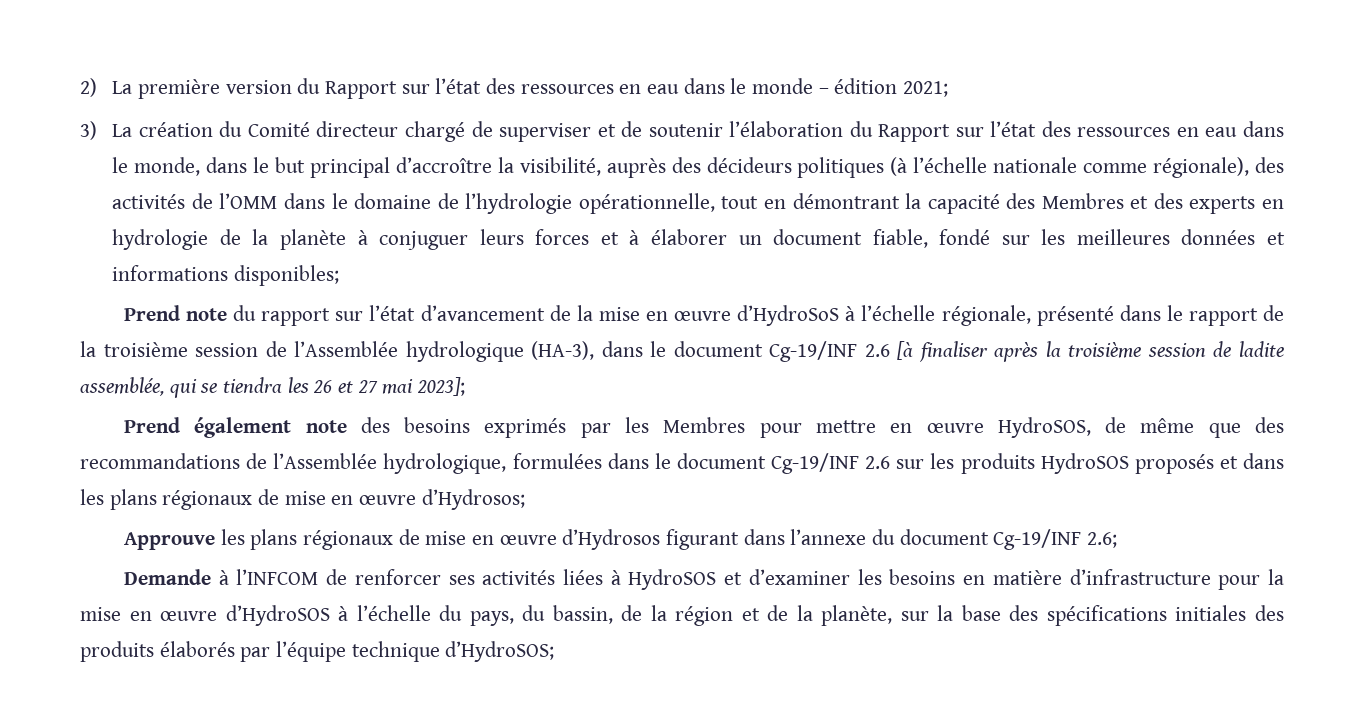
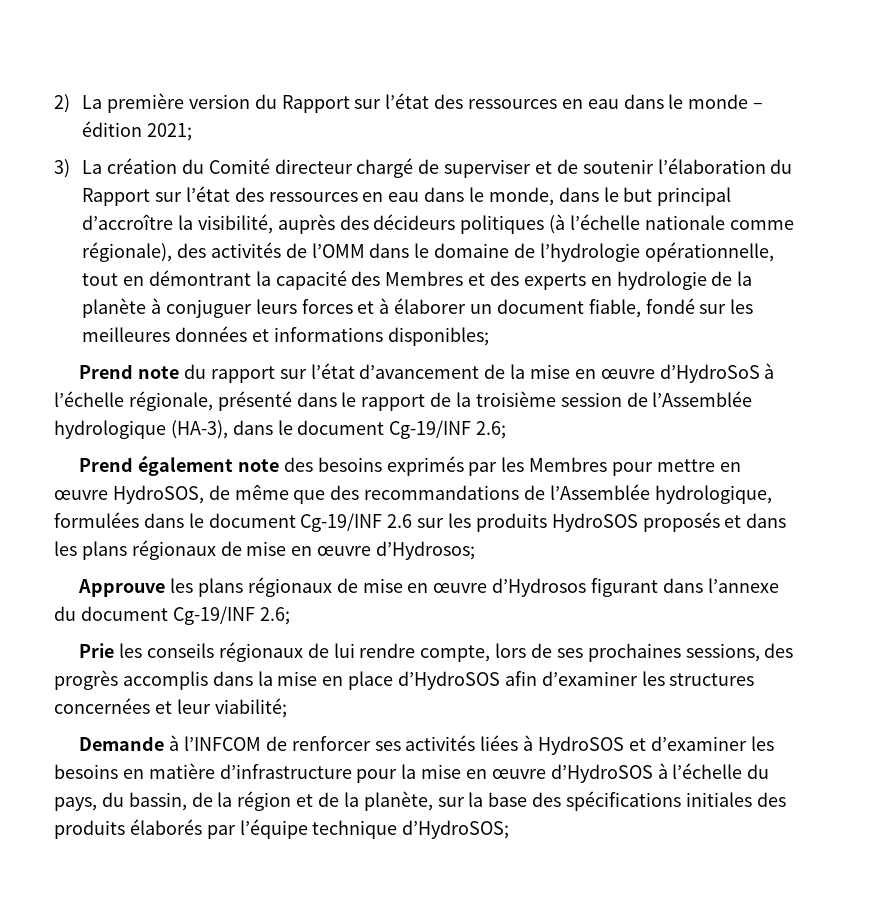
- Prend note du rapport sur l’état d’avancement de la mise en œuvre d’HydroSoS à l’échelle régionale, présenté dans le rapport de la troisième session de l’Assemblée hydrologique (HA-3), dans le document Cg-19/INF 2.6 [à finaliser après la troisième session de ladite assemblée, qui se tiendra les 26 et 27 mai 2023];
+ Prend note du rapport sur l’état d’avancement de la mise en œuvre d’HydroSoS à l’échelle régionale, présenté dans le rapport de la troisième session de l’Assemblée hydrologique (HA-3), dans le document Cg-19/INF 2.6;
+ Prie les conseils régionaux de lui rendre compte, lors de ses prochaines sessions, des progrès accomplis dans la mise en place d’HydroSOS afin d’examiner les structures concernées et leur viabilité;

